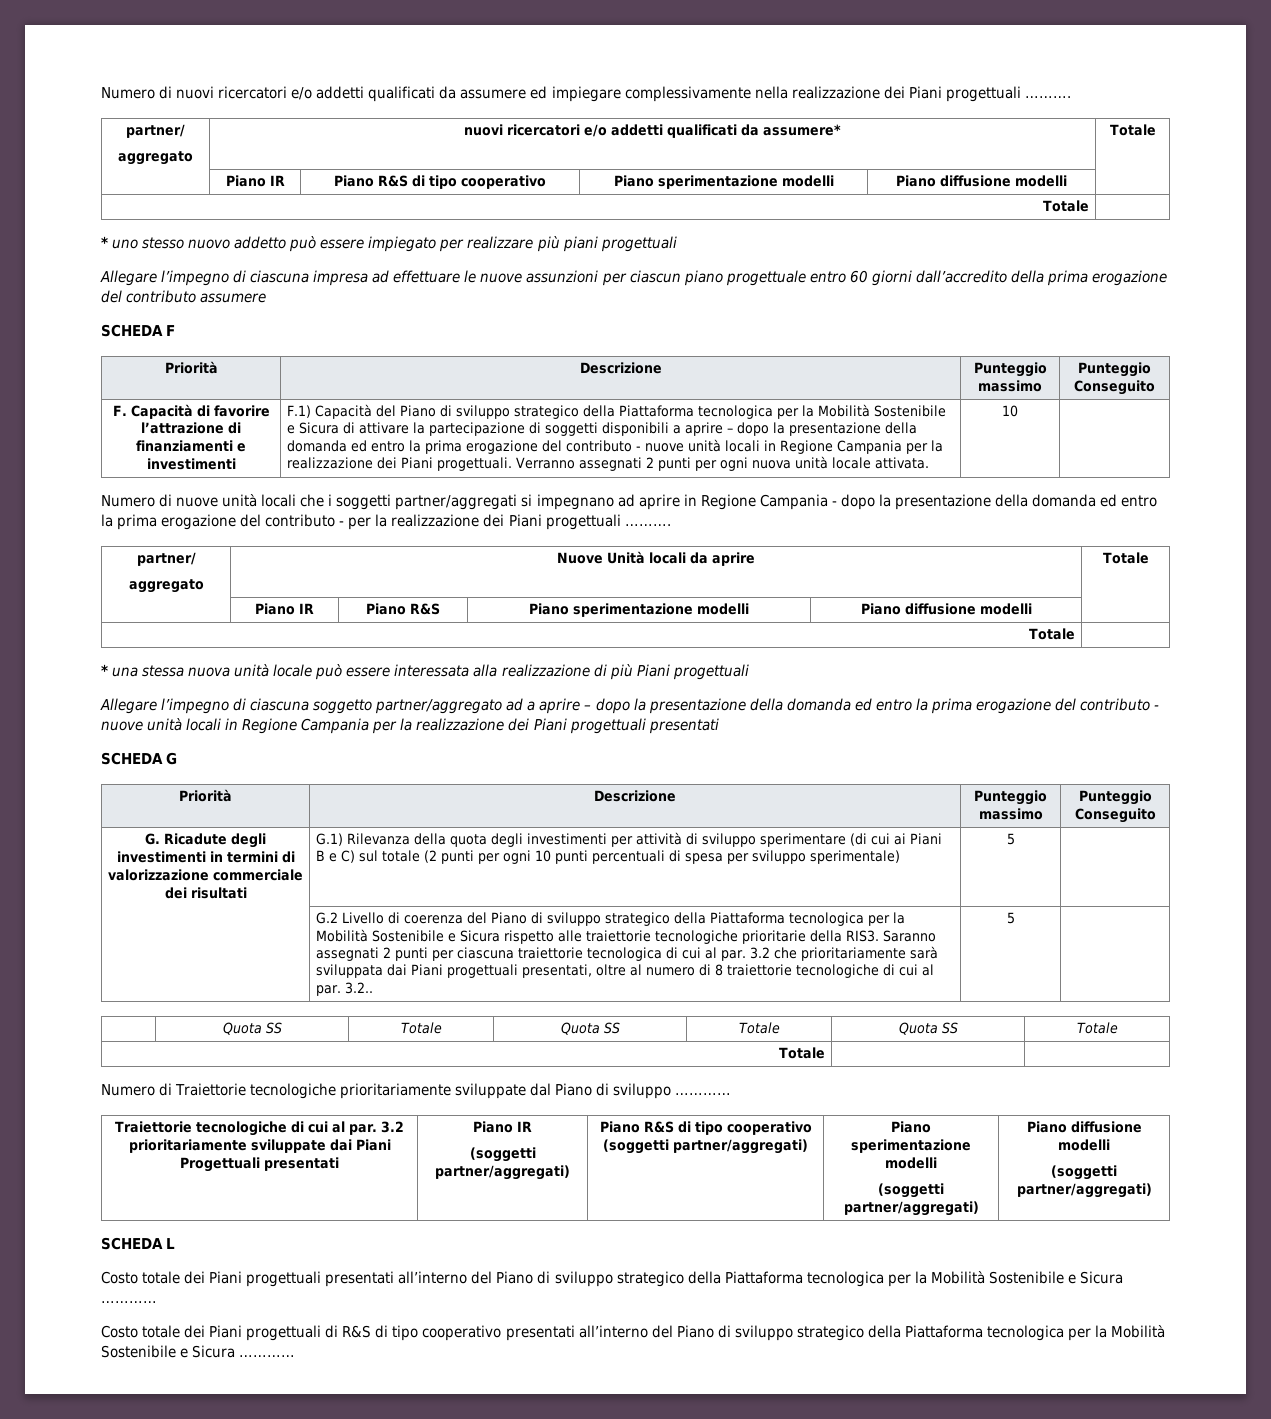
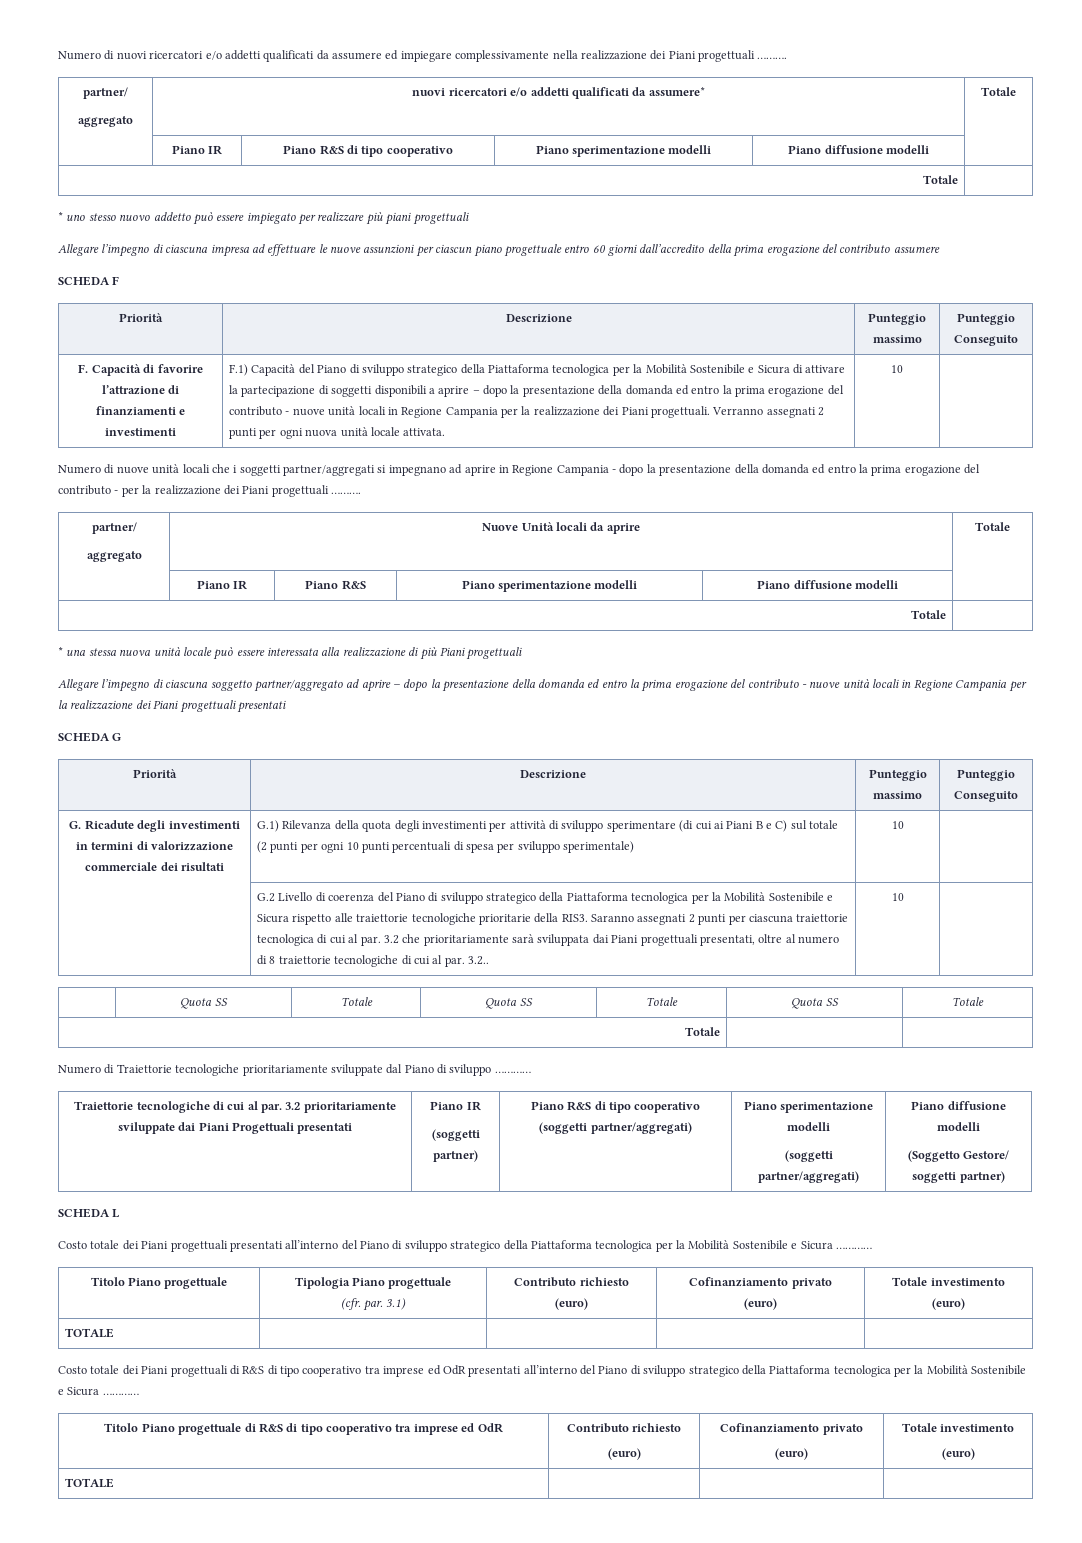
- Allegare l’impegno di ciascuna soggetto partner/aggregato ad a aprire – dopo la presentazione della domanda ed entro la prima erogazione del contributo - nuove unità locali in Regione Campania per la realizzazione dei Piani progettuali presentati
+ Allegare l’impegno di ciascuna soggetto partner/aggregato ad aprire – dopo la presentazione della domanda ed entro la prima erogazione del contributo - nuove unità locali in Regione Campania per la realizzazione dei Piani progettuali presentati
- G.1) Rilevanza della quota degli investimenti per attività di sviluppo sperimentare (di cui ai Piani B e C) sul totale (2 punti per ogni 10 punti percentuali di spesa per sviluppo sperimentale) | 5
+ G.1) Rilevanza della quota degli investimenti per attività di sviluppo sperimentare (di cui ai Piani B e C) sul totale (2 punti per ogni 10 punti percentuali di spesa per sviluppo sperimentale) | 10
- 3.2.. | 5
+ 3.2.. | 10
  Traiettorie tecnologiche di cui al par. 3.2 prioritariamente sviluppate dai Piani Progettuali presentati | Piano IR
- (soggetti partner/aggregati) | Piano R&S di tipo cooperativo (soggetti partner/aggregati) | Piano sperimentazione modelli
+ (soggetti partner) | Piano R&S di tipo cooperativo (soggetti partner/aggregati) | Piano sperimentazione modelli
  (soggetti partner/aggregati) | Piano diffusione modelli
- (soggetti partner/aggregati)
+ (Soggetto Gestore/ soggetti partner)
+ Titolo Piano progettuale | Tipologia Piano progettuale
+ (cfr. par. 3.1) | Contributo richiesto
+ (euro) | Cofinanziamento privato
+ (euro) | Totale investimento
+ (euro)
+ TOTALE | | | |
- Costo totale dei Piani progettuali di R&S di tipo cooperativo presentati all’interno del Piano di sviluppo strategico della Piattaforma tecnologica per la Mobilità Sostenibile e Sicura …………
+ Costo totale dei Piani progettuali di R&S di tipo cooperativo tra imprese ed OdR presentati all’interno del Piano di sviluppo strategico della Piattaforma tecnologica per la Mobilità Sostenibile e Sicura …………
+ Titolo Piano progettuale di R&S di tipo cooperativo tra imprese ed OdR | Contributo richiesto
+ (euro) | Cofinanziamento privato
+ (euro) | Totale investimento
+ (euro)
+ TOTALE | | |

